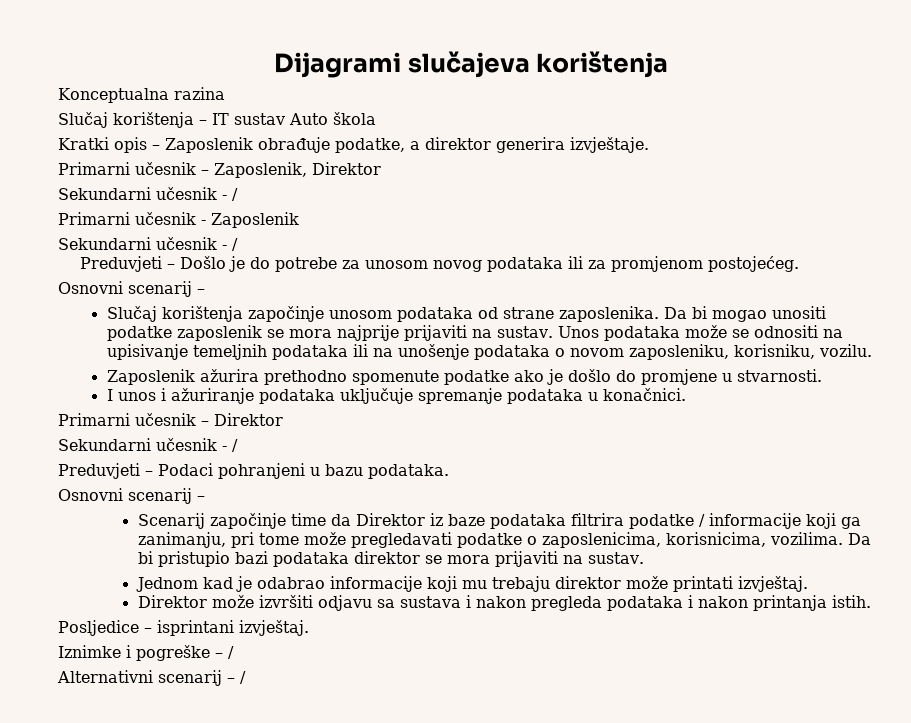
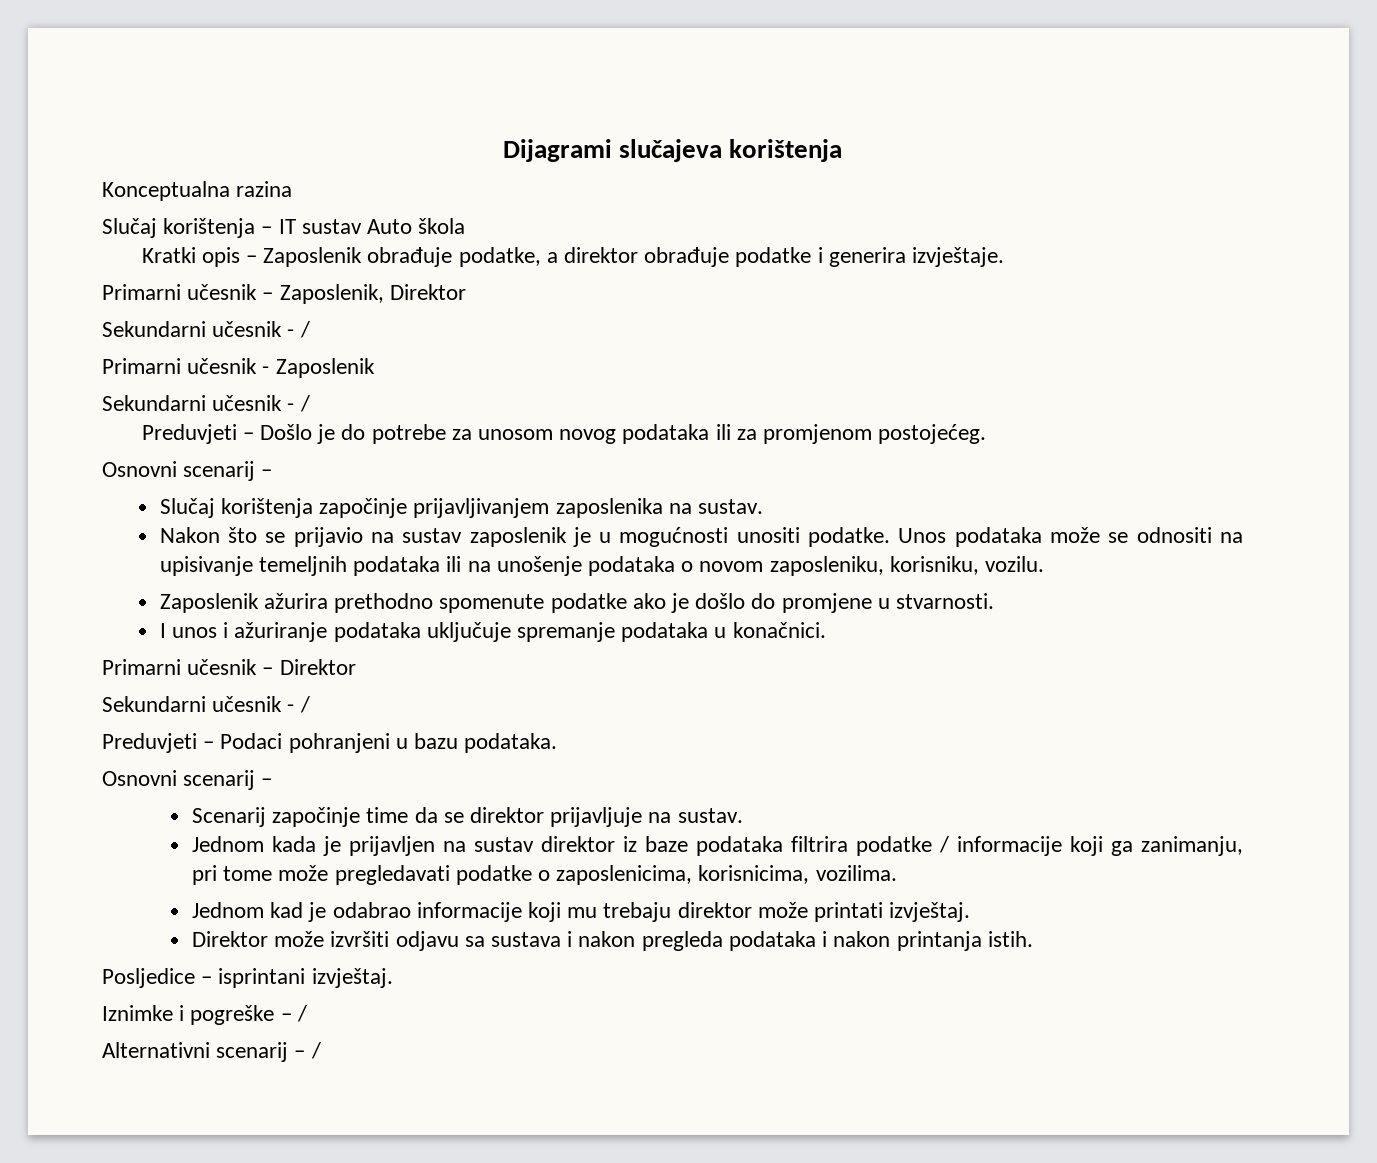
- Kratki opis – Zaposlenik obrađuje podatke, a direktor generira izvještaje.
+ Kratki opis – Zaposlenik obrađuje podatke, a direktor obrađuje podatke i generira izvještaje.
- Slučaj korištenja započinje unosom podataka od strane zaposlenika. Da bi mogao unositi podatke zaposlenik se mora najprije prijaviti na sustav.
+ Slučaj korištenja započinje prijavljivanjem zaposlenika na sustav.
+ Nakon što se prijavio na sustav zaposlenik je u mogućnosti unositi podatke.
- Scenarij započinje time da Direktor iz baze podataka filtrira podatke / informacije koji ga zanimanju, pri tome može pregledavati podatke o zaposlenicima, korisnicima, vozilima. Da bi pristupio bazi podataka direktor se mora prijaviti na sustav.
+ Scenarij započinje time da se direktor prijavljuje na sustav.
+ Jednom kada je prijavljen na sustav direktor iz baze podataka filtrira podatke / informacije koji ga zanimanju, pri tome može pregledavati podatke o zaposlenicima, korisnicima, vozilima.

